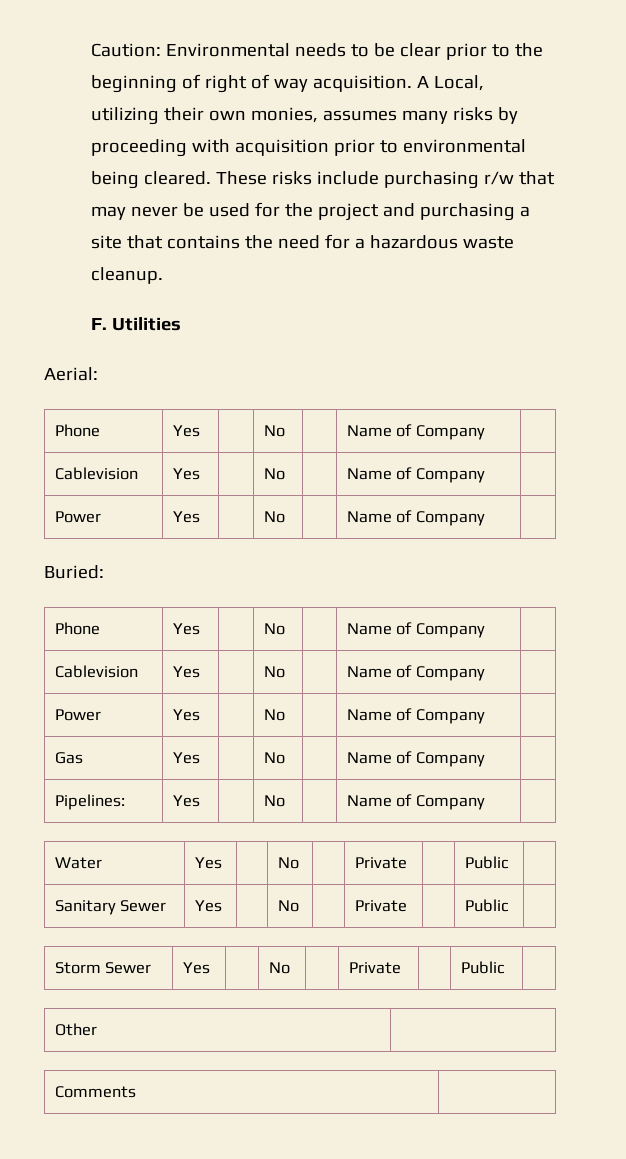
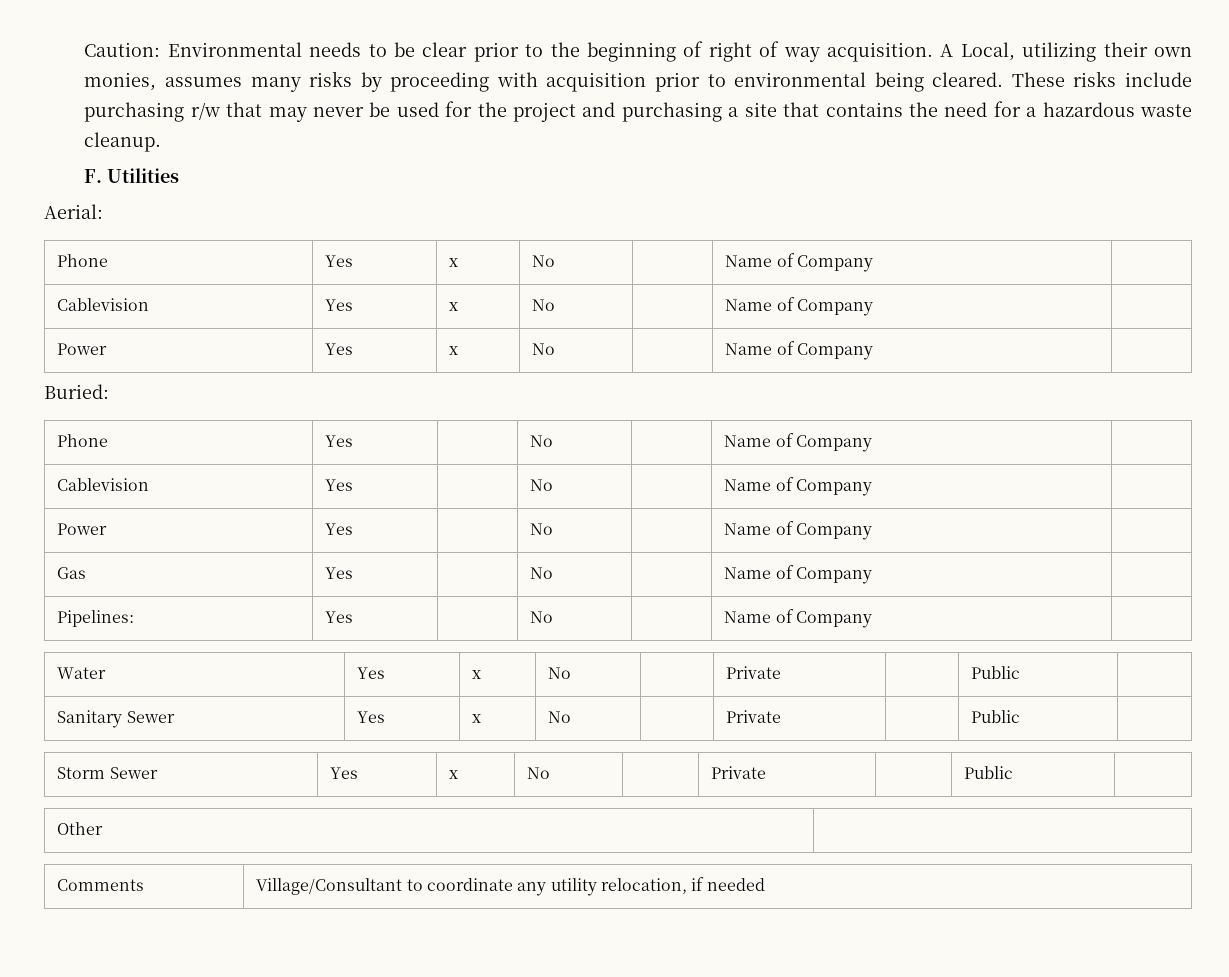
  Aerial:
- Phone | Yes | | No | | Name of Company |
- Cablevision | Yes | | No | | Name of Company |
- Power | Yes | | No | | Name of Company |
+ Phone | Yes | x | No | | Name of Company |
+ Cablevision | Yes | x | No | | Name of Company |
+ Power | Yes | x | No | | Name of Company |
- Water | Yes | | No | | Private | | Public |
+ Water | Yes | x | No | | Private | | Public |
- Sanitary Sewer | Yes | | No | | Private | | Public |
+ Sanitary Sewer | Yes | x | No | | Private | | Public |
- Storm Sewer | Yes | | No | | Private | | Public |
+ Storm Sewer | Yes | x | No | | Private | | Public |
- Comments |
+ Comments | Village/Consultant to coordinate any utility relocation, if needed

